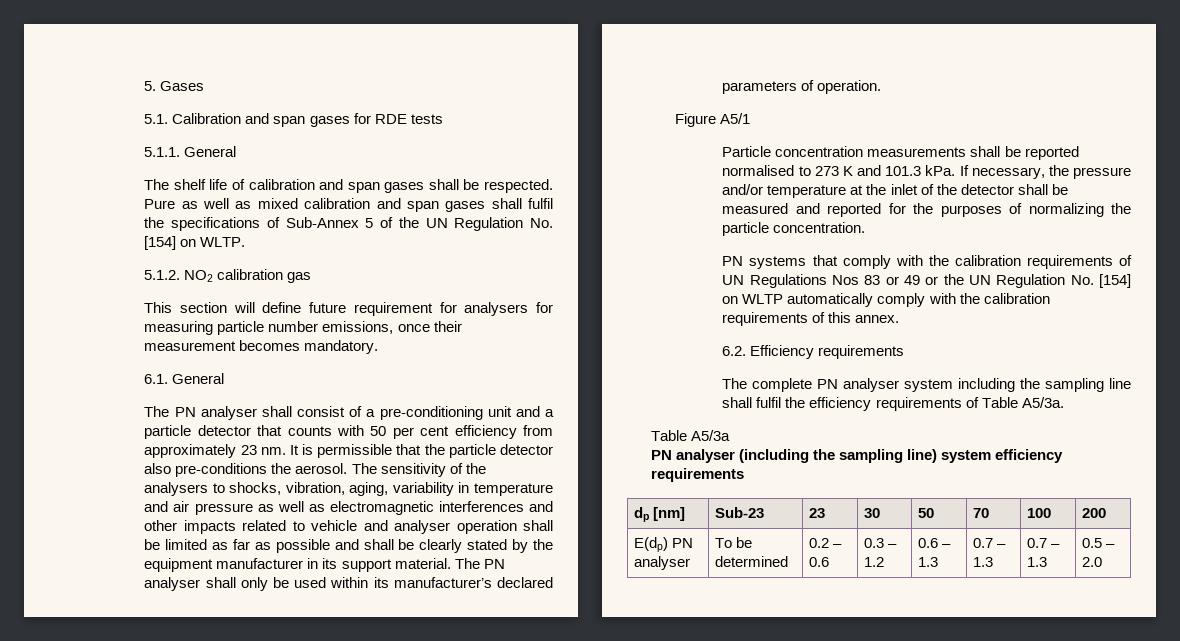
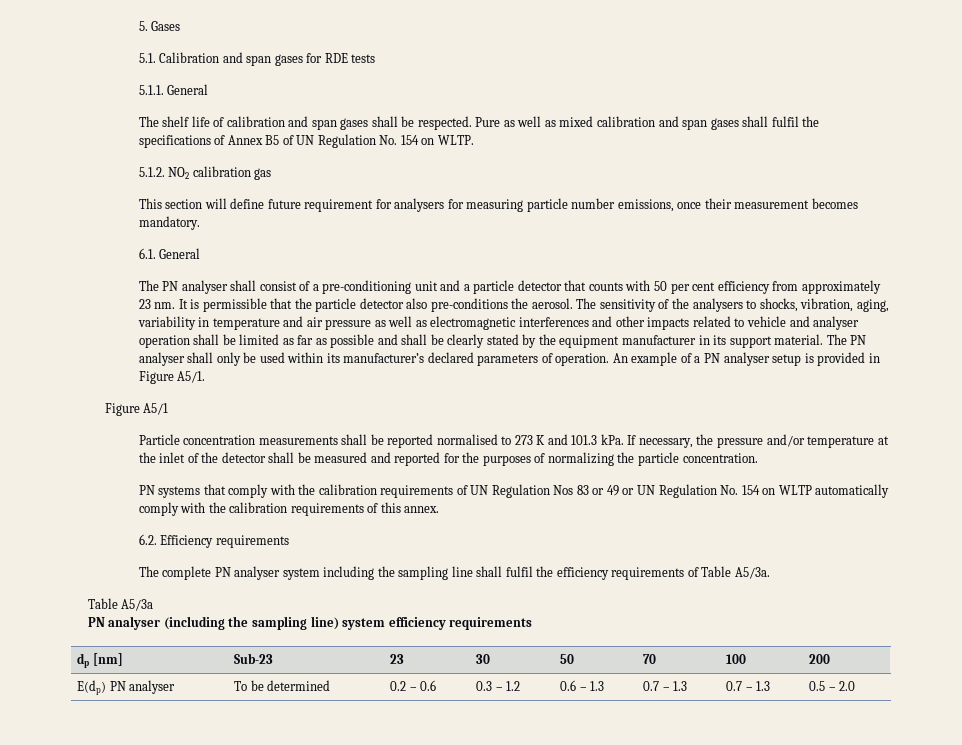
- Pure as well as mixed calibration and span gases shall fulfil the specifications of Sub-Annex 5 of the UN Regulation No. [154] on WLTP.
+ Pure as well as mixed calibration and span gases shall fulfil the specifications of Annex B5 of UN Regulation No. 154 on WLTP.
+ An example of a PN analyser setup is provided in Figure A5/1.
- PN systems that comply with the calibration requirements of UN Regulations Nos 83 or 49 or the UN Regulation No. [154] on WLTP automatically comply with the calibration requirements of this annex.
+ PN systems that comply with the calibration requirements of UN Regulation Nos 83 or 49 or UN Regulation No. 154 on WLTP automatically comply with the calibration requirements of this annex.

